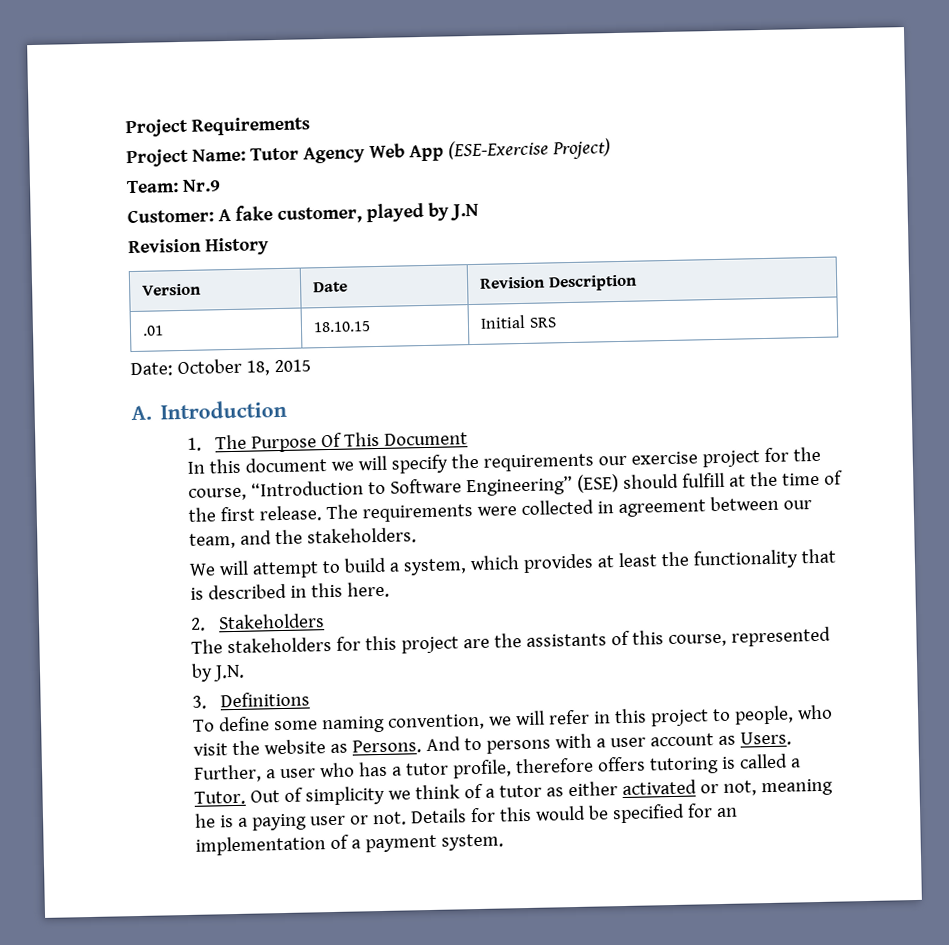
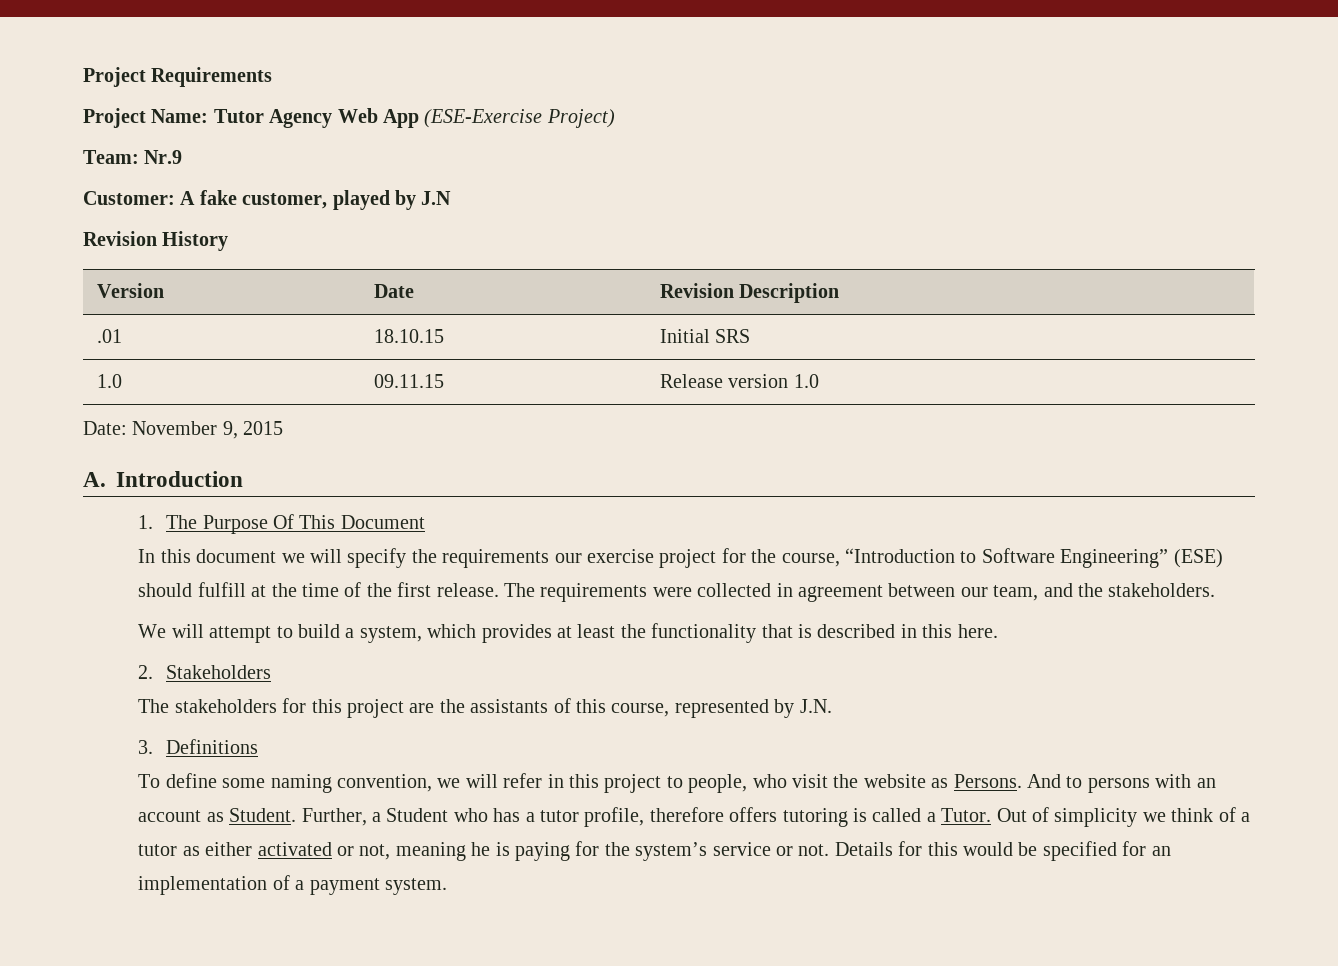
+ 1.0 | 09.11.15 | Release version 1.0
- Date: October 18, 2015
+ Date: November 9, 2015
- And to persons with a user account as Users.
+ And to persons with an account as Student.
- Further, a user who has a tutor profile, therefore offers tutoring is called a Tutor.
+ Further, a Student who has a tutor profile, therefore offers tutoring is called a Tutor.
- Out of simplicity we think of a tutor as either activated or not, meaning he is a paying user or not.
+ Out of simplicity we think of a tutor as either activated or not, meaning he is paying for the system’s service or not.

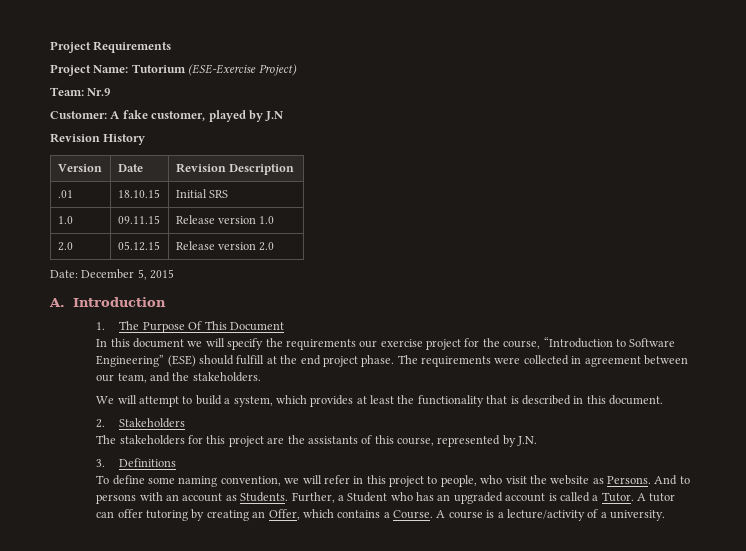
- Project Name: Tutor Agency Web App (ESE-Exercise Project)
+ Project Name: Tutorium (ESE-Exercise Project)
+ 2.0 | 05.12.15 | Release version 2.0
- Date: November 9, 2015
+ Date: December 5, 2015
- In this document we will specify the requirements our exercise project for the course, “Introduction to Software Engineering” (ESE) should fulfill at the time of the first release.
+ In this document we will specify the requirements our exercise project for the course, “Introduction to Software Engineering” (ESE) should fulfill at the end project phase.
- We will attempt to build a system, which provides at least the functionality that is described in this here.
+ We will attempt to build a system, which provides at least the functionality that is described in this document.
- And to persons with an account as Student.
+ And to persons with an account as Students.
- Further, a Student who has a tutor profile, therefore offers tutoring is called a Tutor. Out of simplicity we think of a tutor as either activated or not, meaning he is paying for the system’s service or not. Details for this would be specified for an implementation of a payment system.
+ Further, a Student who has an upgraded account is called a Tutor. A tutor can offer tutoring by creating an Offer, which contains a Course. A course is a lecture/activity of a university.

